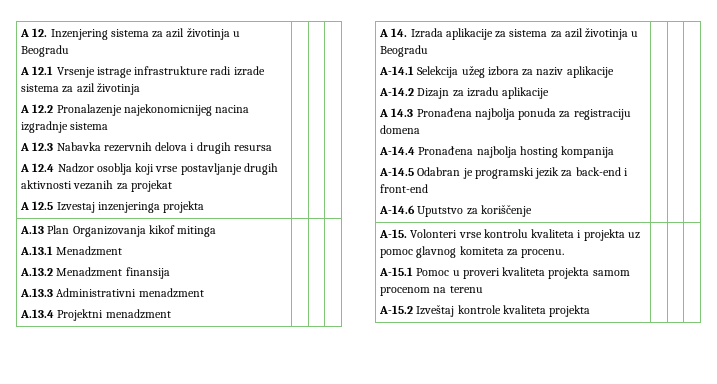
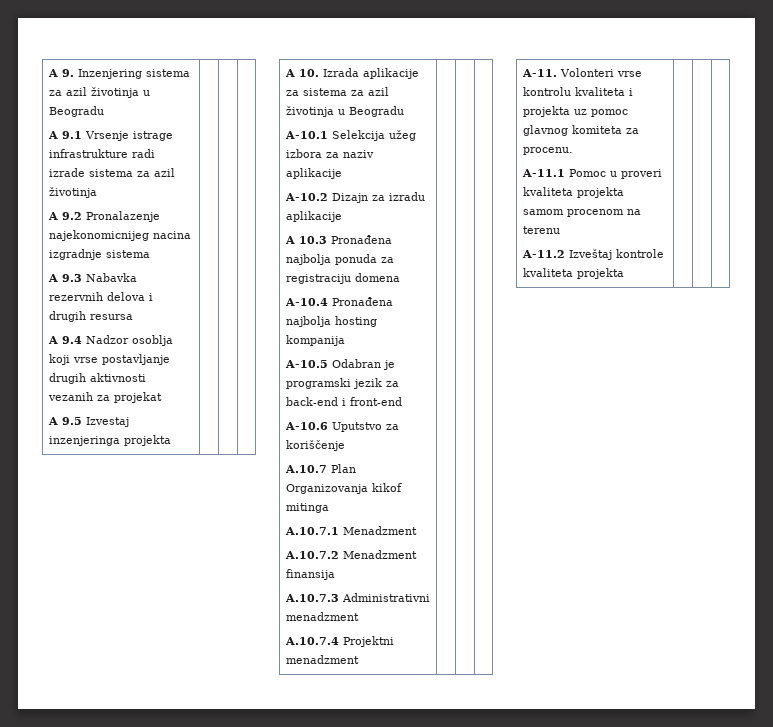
- A 12. Inzenjering sistema za azil životinja u Beogradu
+ A 9. Inzenjering sistema za azil životinja u Beogradu
- A 12.1 Vrsenje istrage infrastrukture radi izrade sistema za azil životinja
+ A 9.1 Vrsenje istrage infrastrukture radi izrade sistema za azil životinja
- A 12.2 Pronalazenje najekonomicnijeg nacina izgradnje sistema
+ A 9.2 Pronalazenje najekonomicnijeg nacina izgradnje sistema
- A 12.3 Nabavka rezervnih delova i drugih resursa
+ A 9.3 Nabavka rezervnih delova i drugih resursa
- A 12.4 Nadzor osoblja koji vrse postavljanje drugih aktivnosti vezanih za projekat
+ A 9.4 Nadzor osoblja koji vrse postavljanje drugih aktivnosti vezanih za projekat
- A 12.5 Izvestaj inzenjeringa projekta
+ A 9.5 Izvestaj inzenjeringa projekta
- A.13 Plan Organizovanja kikof mitinga
- A.13.1 Menadzment
- A.13.2 Menadzment finansija
- A.13.3 Administrativni menadzment
- A.13.4 Projektni menadzment | | |
- A 14. Izrada aplikacije za sistema za azil životinja u Beogradu
+ A 10. Izrada aplikacije za sistema za azil životinja u Beogradu
- A-14.1 Selekcija užeg izbora za naziv aplikacije
+ A-10.1 Selekcija užeg izbora za naziv aplikacije
- A-14.2 Dizajn za izradu aplikacije
+ A-10.2 Dizajn za izradu aplikacije
- A 14.3 Pronađena najbolja ponuda za registraciju domena
+ A 10.3 Pronađena najbolja ponuda za registraciju domena
- A-14.4 Pronađena najbolja hosting kompanija
+ A-10.4 Pronađena najbolja hosting kompanija
- A-14.5 Odabran je programski jezik za back-end i front-end
+ A-10.5 Odabran je programski jezik za back-end i front-end
- A-14.6 Uputstvo za koriščenje
+ A-10.6 Uputstvo za koriščenje
- A-15. Volonteri vrse kontrolu kvaliteta i projekta uz pomoc glavnog komiteta za procenu.
- A-15.1 Pomoc u proveri kvaliteta projekta samom procenom na terenu
- A-15.2 Izveštaj kontrole kvaliteta projekta | | |
+ A.10.7 Plan Organizovanja kikof mitinga
+ A.10.7.1 Menadzment
+ A.10.7.2 Menadzment finansija
+ A.10.7.3 Administrativni menadzment
+ A.10.7.4 Projektni menadzment | | |
+ A-11. Volonteri vrse kontrolu kvaliteta i projekta uz pomoc glavnog komiteta za procenu.
+ A-11.1 Pomoc u proveri kvaliteta projekta samom procenom na terenu
+ A-11.2 Izveštaj kontrole kvaliteta projekta | | |

